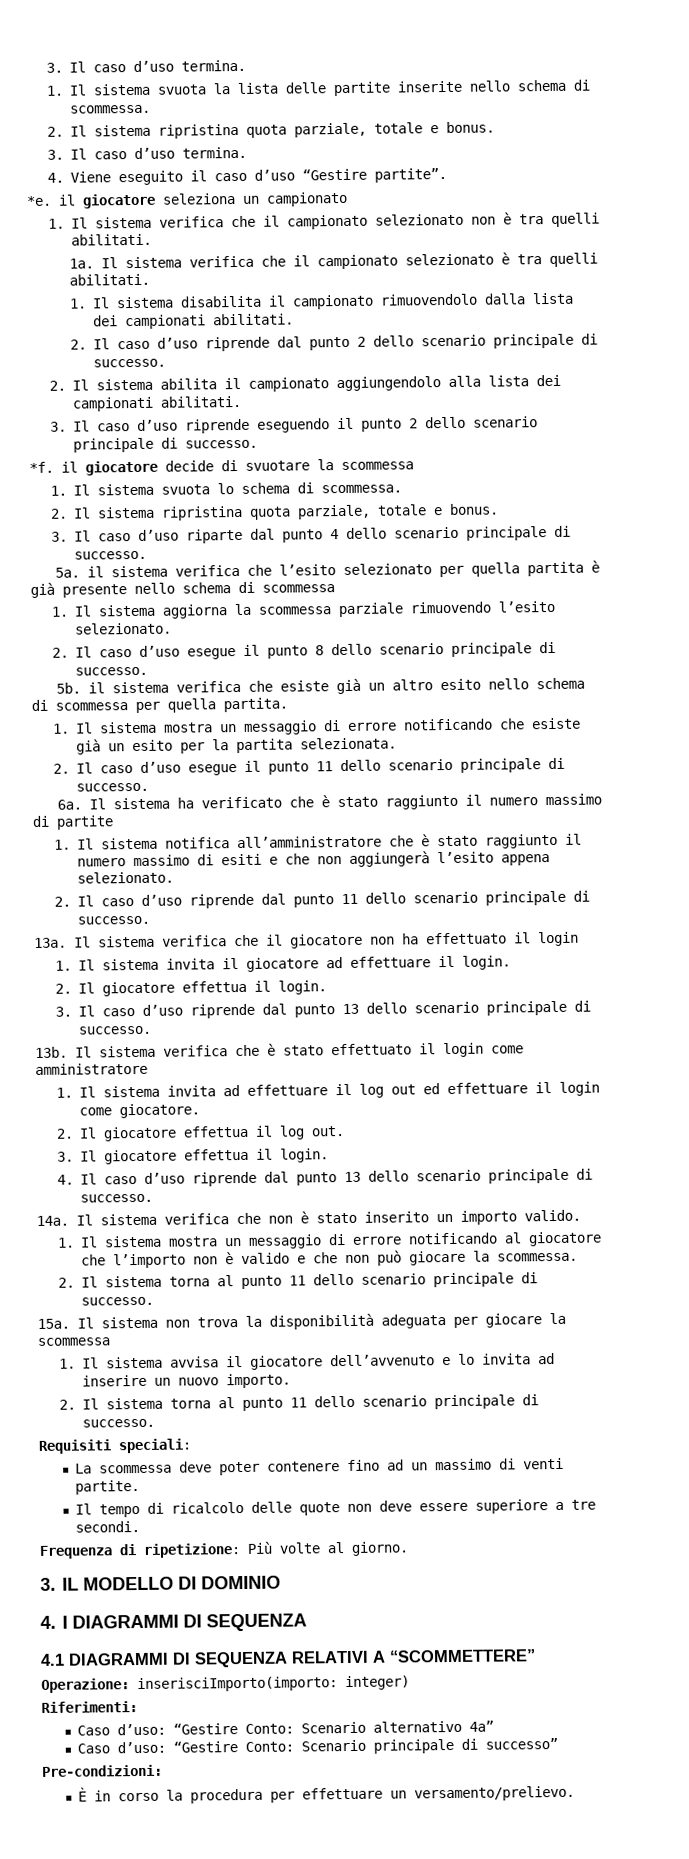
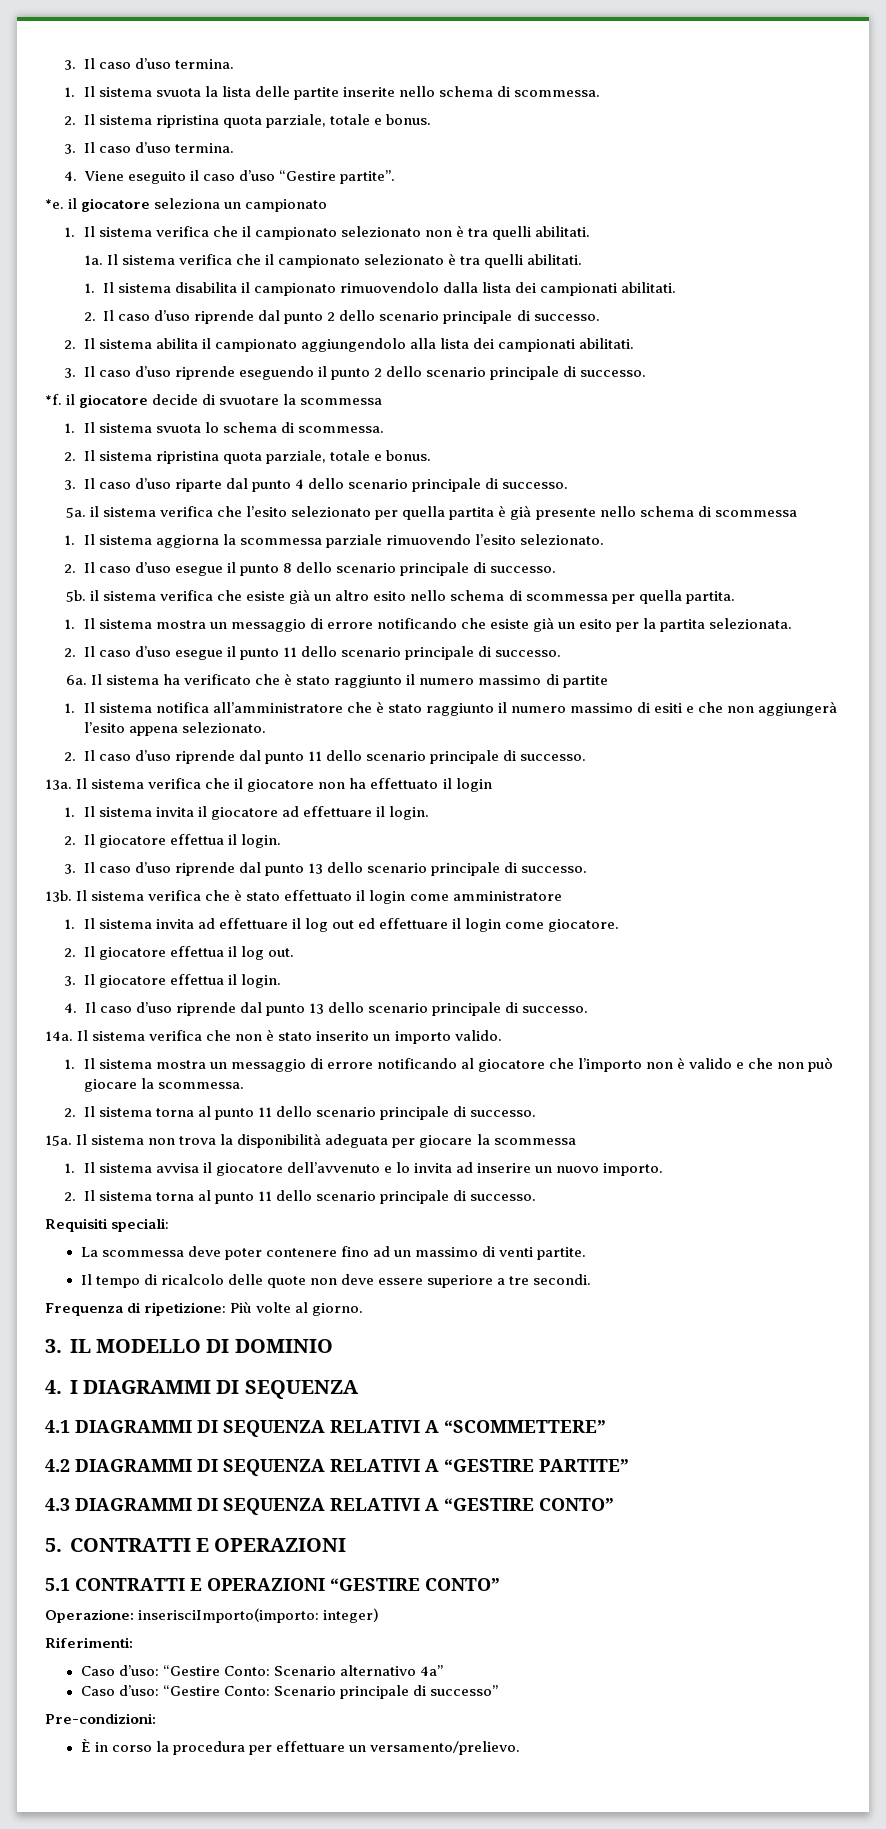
+ 4.2 DIAGRAMMI DI SEQUENZA RELATIVI A “GESTIRE PARTITE”
+ 4.3 DIAGRAMMI DI SEQUENZA RELATIVI A “GESTIRE CONTO”
+ 5. CONTRATTI E OPERAZIONI
+ 5.1 CONTRATTI E OPERAZIONI “GESTIRE CONTO”

